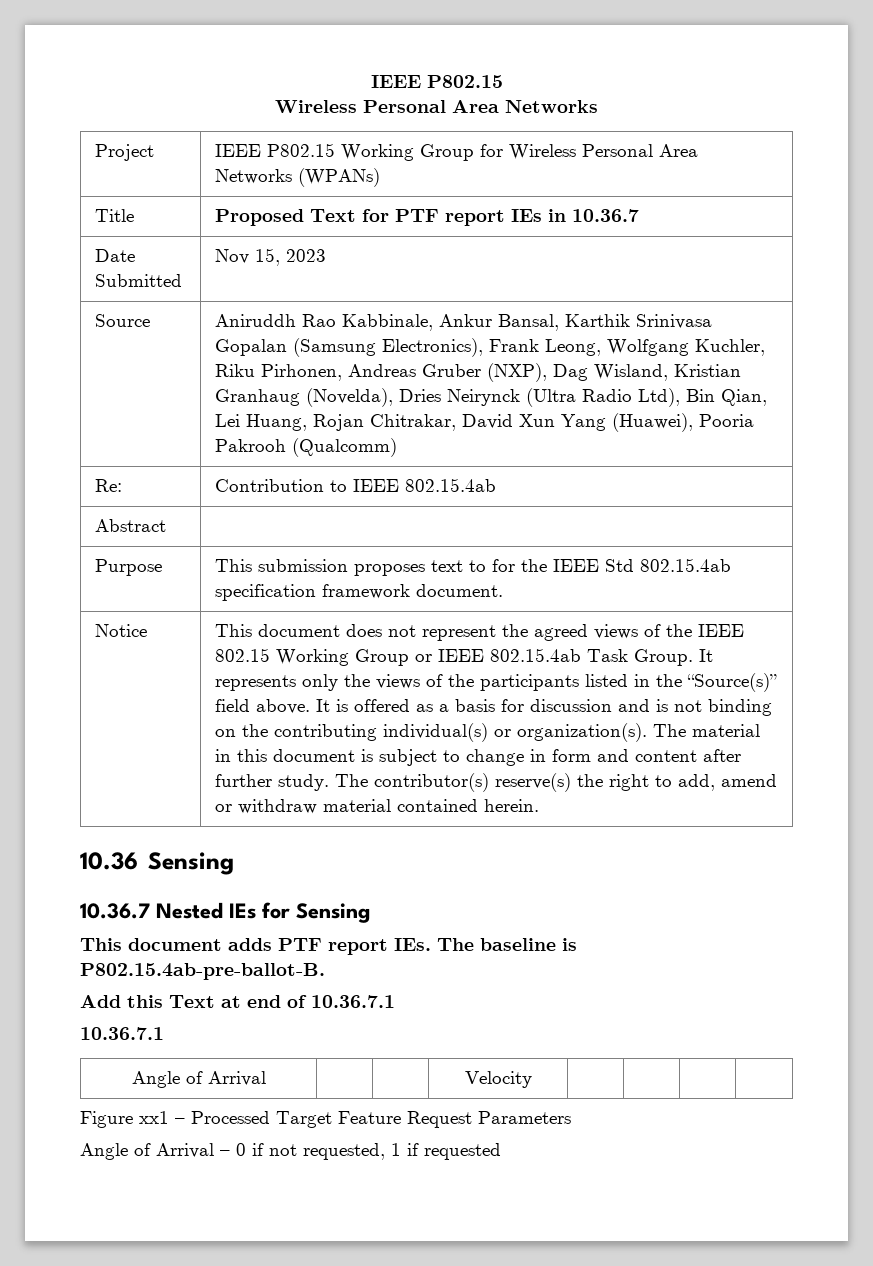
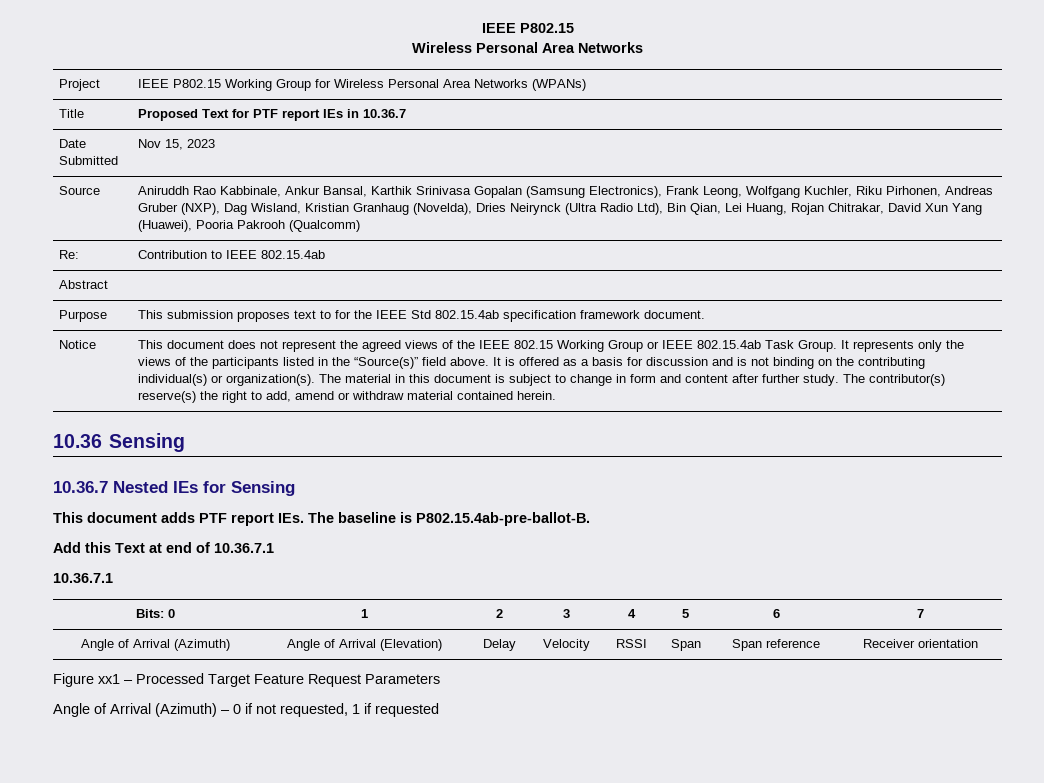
- Angle of Arrival | | | Velocity | | | |
+ Bits: 0 | 1 | 2 | 3 | 4 | 5 | 6 | 7
+ Angle of Arrival (Azimuth) | Angle of Arrival (Elevation) | Delay | Velocity | RSSI | Span | Span reference | Receiver orientation
- Angle of Arrival – 0 if not requested, 1 if requested
+ Angle of Arrival (Azimuth) – 0 if not requested, 1 if requested

